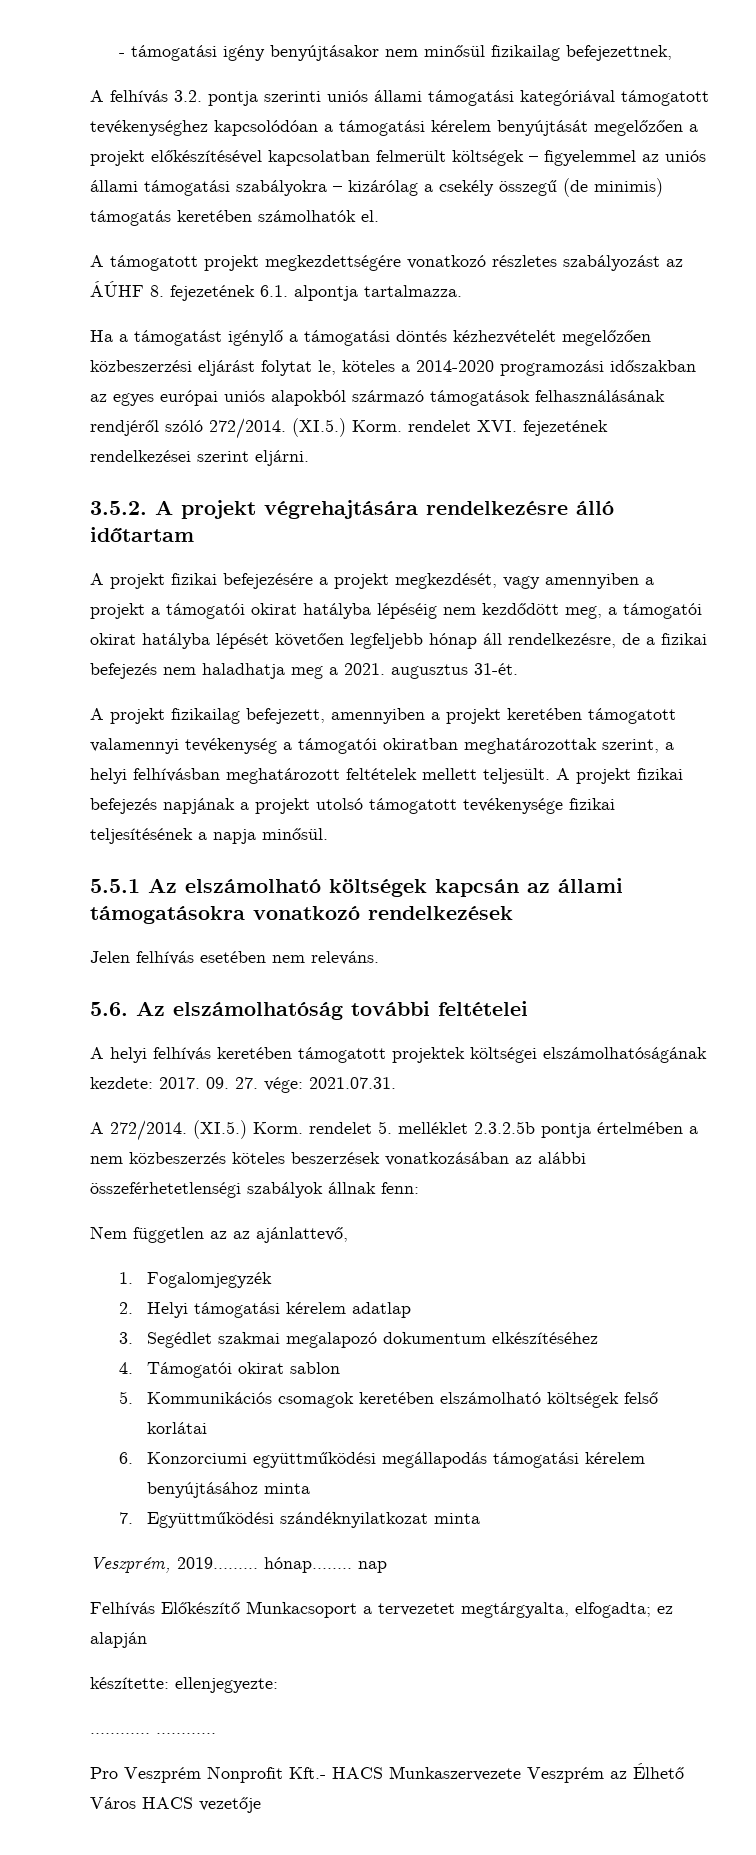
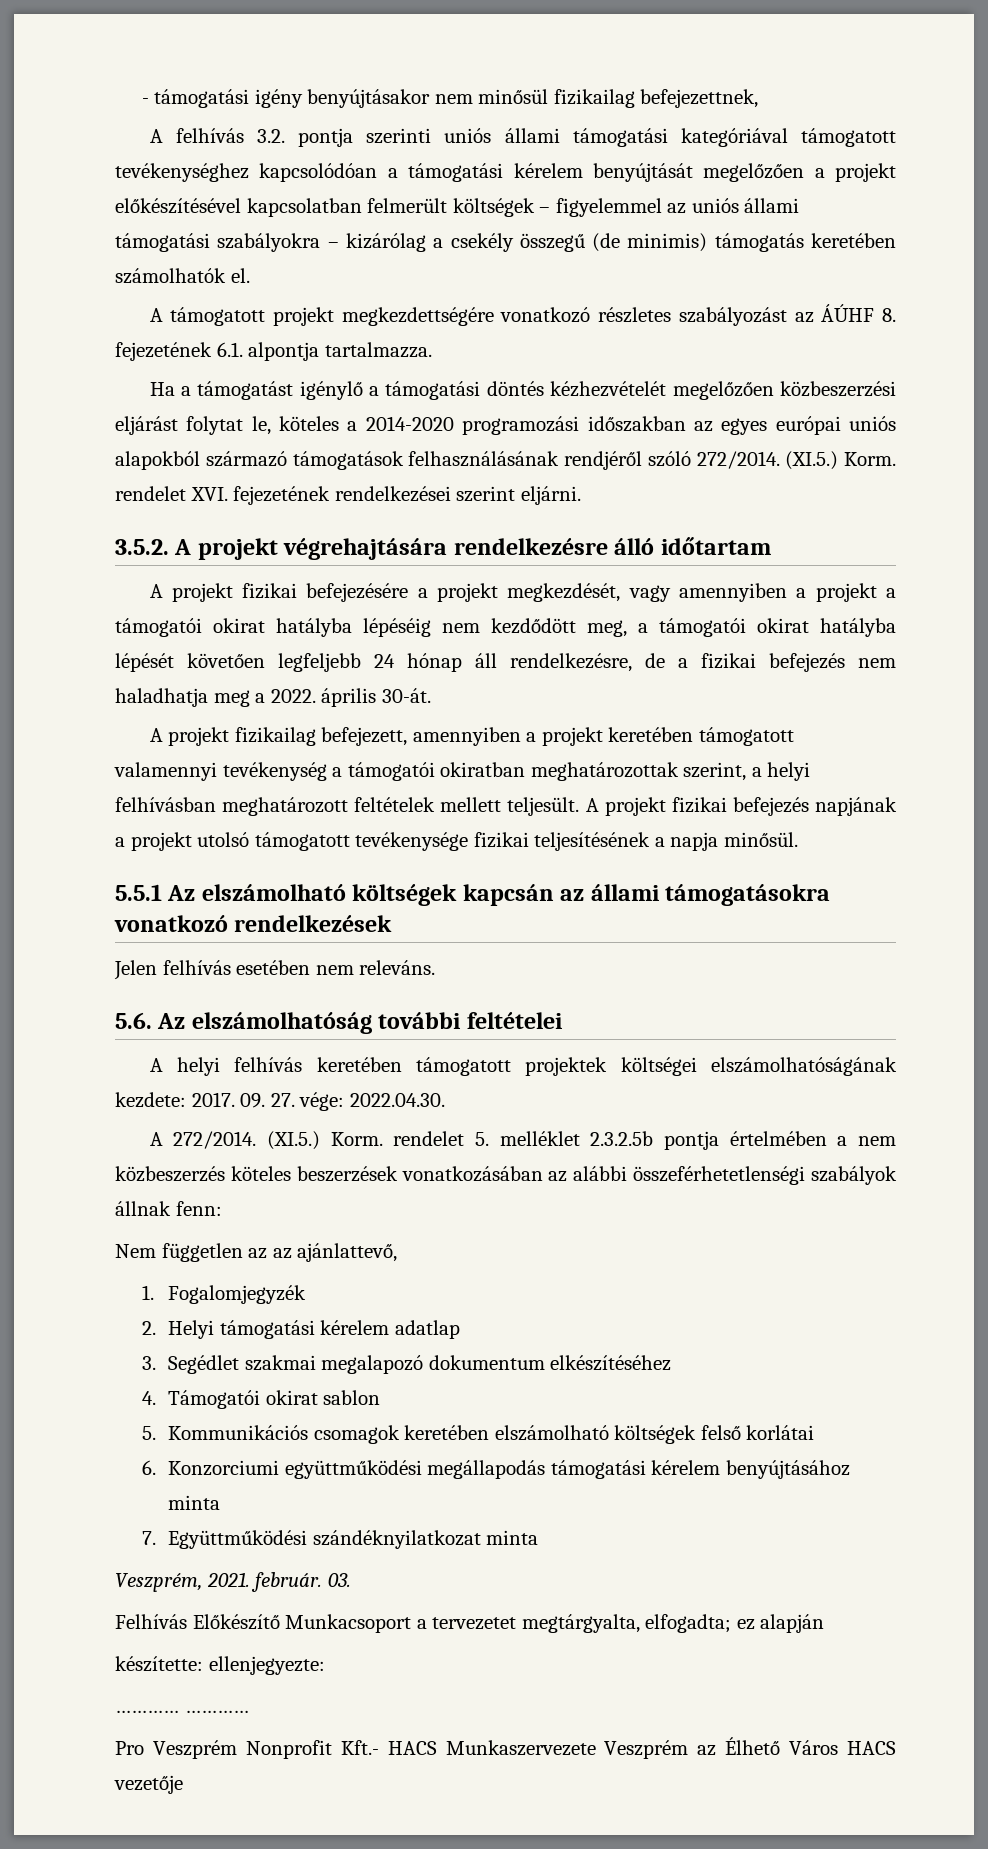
- A projekt fizikai befejezésére a projekt megkezdését, vagy amennyiben a projekt a támogatói okirat hatályba lépéséig nem kezdődött meg, a támogatói okirat hatályba lépését követően legfeljebb hónap áll rendelkezésre, de a fizikai befejezés nem haladhatja meg a 2021. augusztus 31-ét.
+ A projekt fizikai befejezésére a projekt megkezdését, vagy amennyiben a projekt a támogatói okirat hatályba lépéséig nem kezdődött meg, a támogatói okirat hatályba lépését követően legfeljebb 24 hónap áll rendelkezésre, de a fizikai befejezés nem haladhatja meg a 2022. április 30-át.
- 09. 27. vége: 2021.07.31.
+ 09. 27. vége: 2022.04.30.
- Veszprém, 2019……… hónap…….. nap
+ Veszprém, 2021. február. 03.

